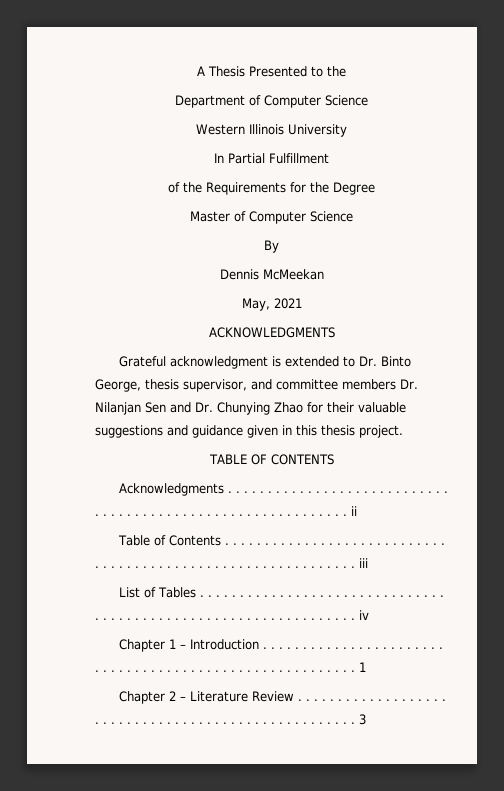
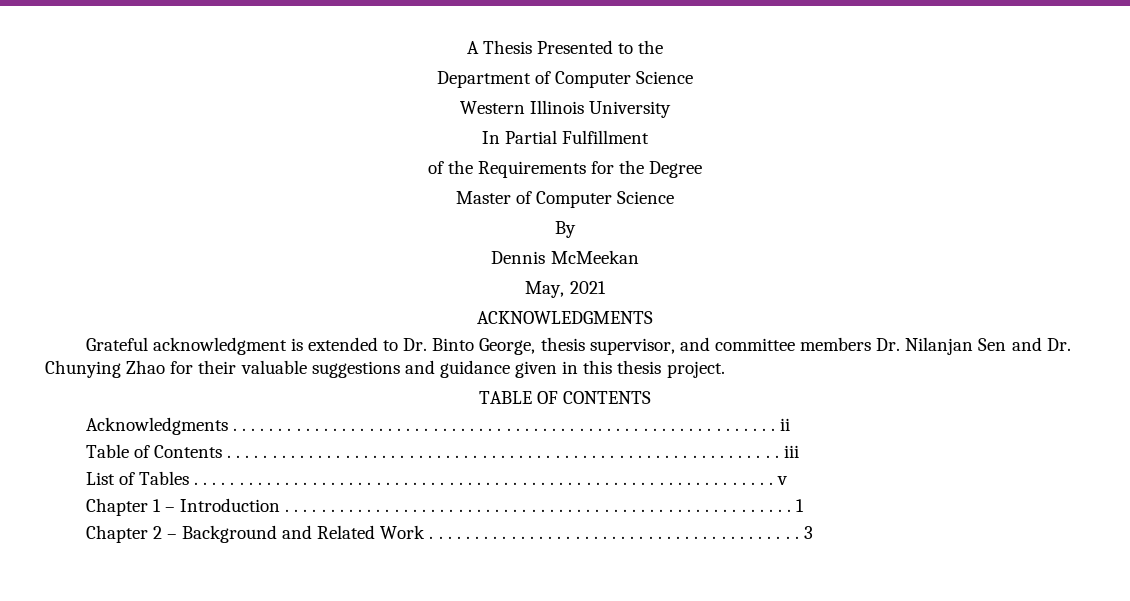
- List of Tables . . . . . . . . . . . . . . . . . . . . . . . . . . . . . . . . . . . . . . . . . . . . . . . . . . . . . . . . . . . . . . . . iv
+ List of Tables . . . . . . . . . . . . . . . . . . . . . . . . . . . . . . . . . . . . . . . . . . . . . . . . . . . . . . . . . . . . . . . . v
- Chapter 2 – Literature Review . . . . . . . . . . . . . . . . . . . . . . . . . . . . . . . . . . . . . . . . . . . . . . . . . . . .
+ Chapter 2 – Background and Related Work . . . . . . . . . . . . . . . . . . . . . . . . . . . . . . . . . . . . . . . . .

